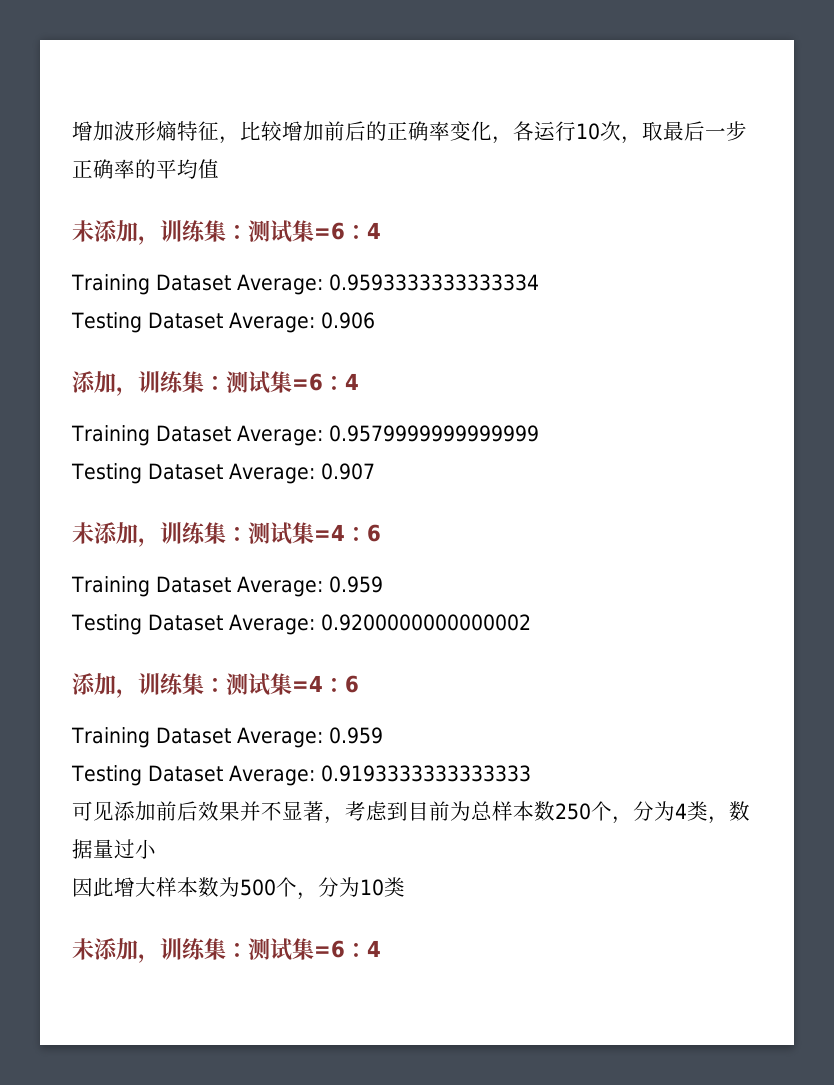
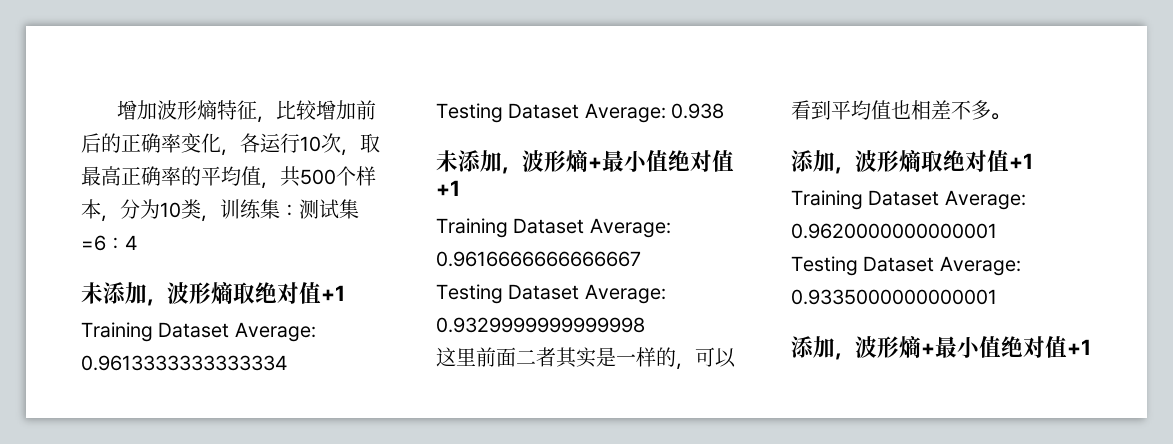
- 增加波形熵特征，比较增加前后的正确率变化，各运行10次，取最后一步正确率的平均值
- 未添加，训练集：测试集=6：4
- Training Dataset Average: 0.9593333333333334
- Testing Dataset Average: 0.906
- 添加，训练集：测试集=6：4
- Training Dataset Average: 0.9579999999999999
- Testing Dataset Average: 0.907
- 未添加，训练集：测试集=4：6
- Training Dataset Average: 0.959
- Testing Dataset Average: 0.9200000000000002
- 添加，训练集：测试集=4：6
- Training Dataset Average: 0.959
- Testing Dataset Average: 0.9193333333333333
- 可见添加前后效果并不显著，考虑到目前为总样本数250个，分为4类，数据量过小
- 因此增大样本数为500个，分为10类
- 未添加，训练集：测试集=6：4
+ 增加波形熵特征，比较增加前后的正确率变化，各运行10次，取最高正确率的平均值，共500个样本，分为10类，训练集：测试集=6：4
+ 未添加，波形熵取绝对值+1
+ Training Dataset Average: 0.9613333333333334
+ Testing Dataset Average: 0.938
+ 未添加，波形熵+最小值绝对值+1
+ Training Dataset Average: 0.9616666666666667
+ Testing Dataset Average: 0.9329999999999998
+ 这里前面二者其实是一样的，可以看到平均值也相差不多。
+ 添加，波形熵取绝对值+1
+ Training Dataset Average: 0.9620000000000001
+ Testing Dataset Average: 0.9335000000000001
+ 添加，波形熵+最小值绝对值+1

